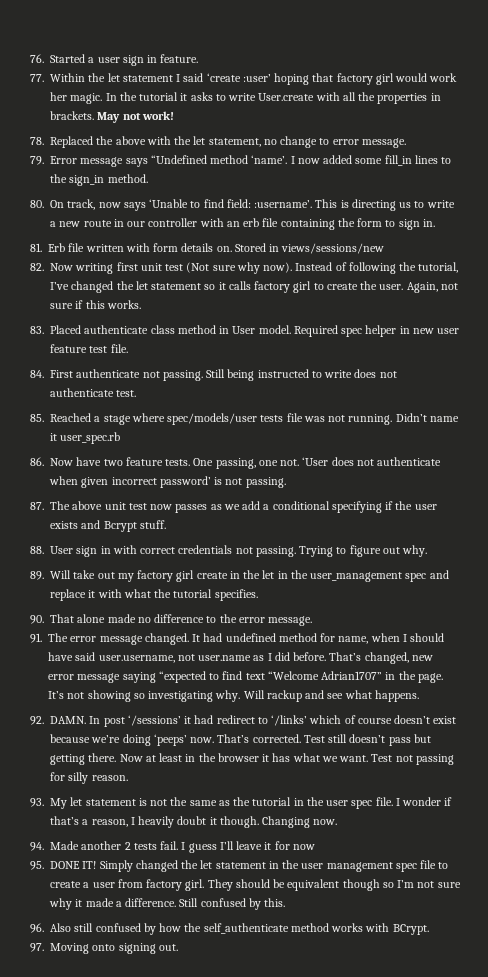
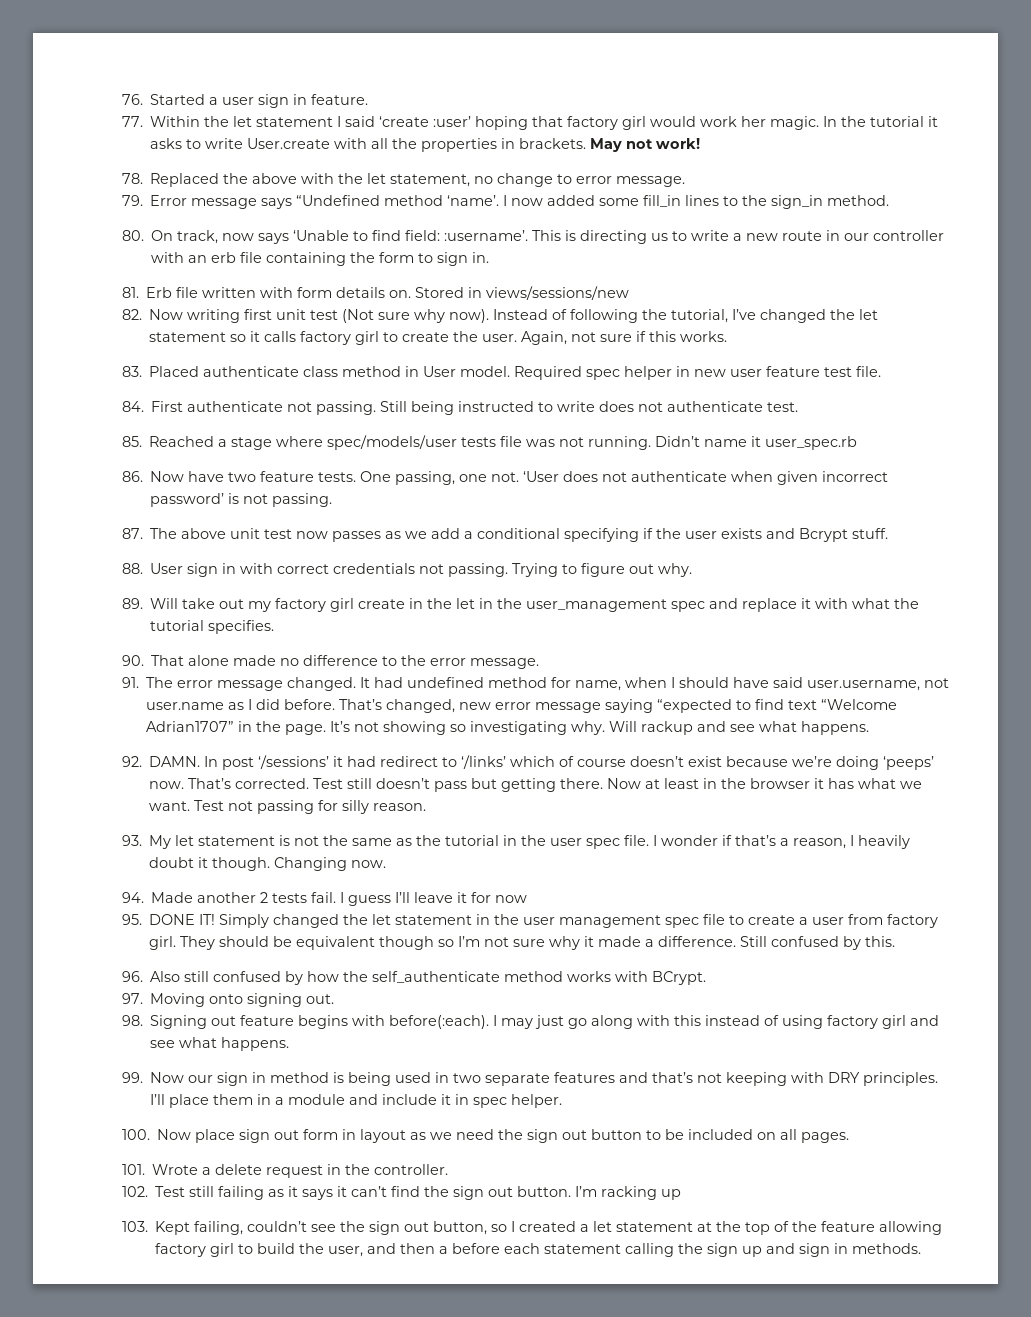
+ 98. Signing out feature begins with before(:each). I may just go along with this instead of using factory girl and see what happens.
+ 99. Now our sign in method is being used in two separate features and that’s not keeping with DRY principles. I’ll place them in a module and include it in spec helper.
+ 100. Now place sign out form in layout as we need the sign out button to be included on all pages.
+ 101. Wrote a delete request in the controller.
+ 102. Test still failing as it says it can’t find the sign out button. I’m racking up
+ 103. Kept failing, couldn’t see the sign out button, so I created a let statement at the top of the feature allowing factory girl to build the user, and then a before each statement calling the sign up and sign in methods.

